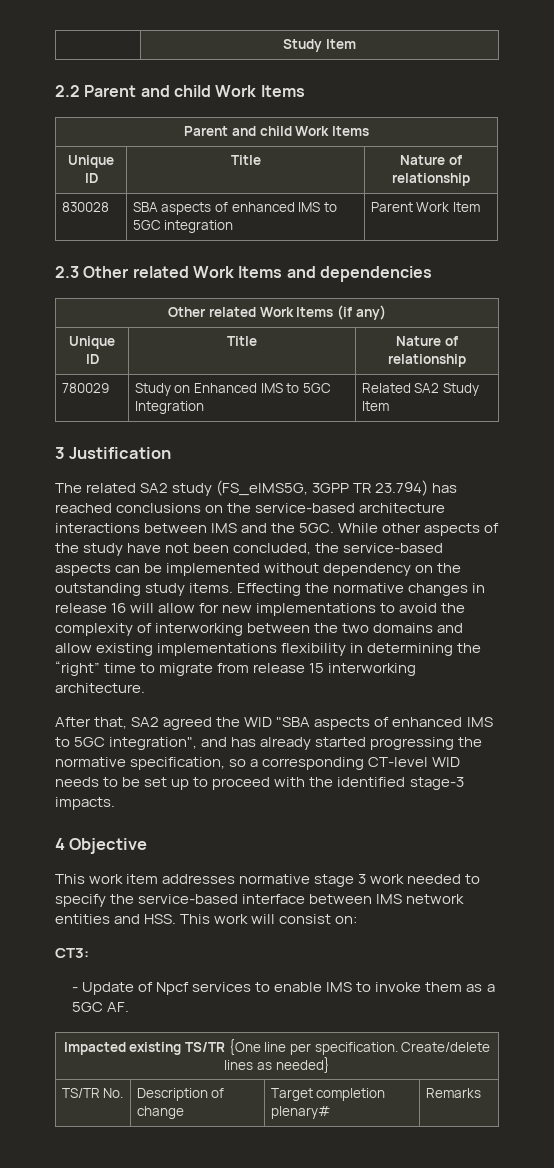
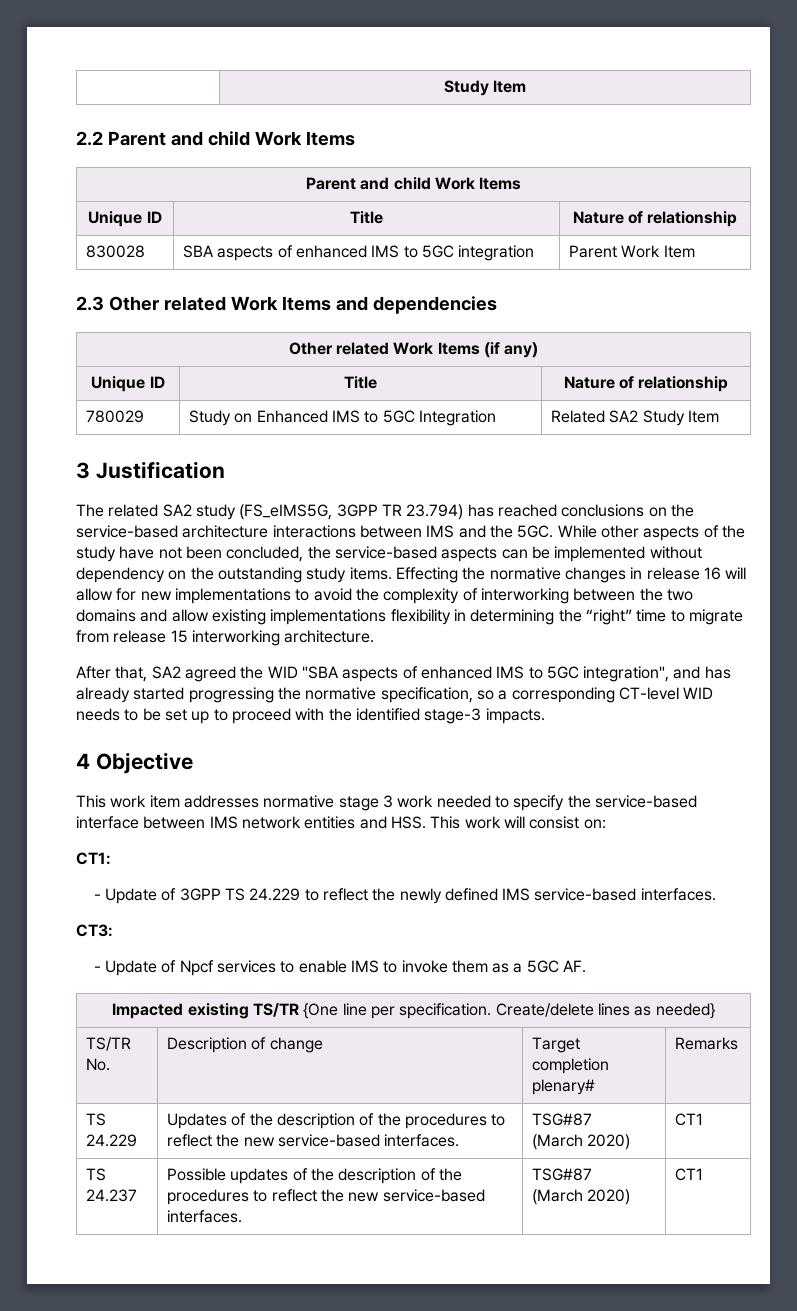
+ CT1:
+ - Update of 3GPP TS 24.229 to reflect the newly defined IMS service-based interfaces.
+ TS 24.229 | Updates of the description of the procedures to reflect the new service-based interfaces. | TSG#87
+ (March 2020) | CT1
+ TS 24.237 | Possible updates of the description of the procedures to reflect the new service-based interfaces. | TSG#87
+ (March 2020) | CT1

